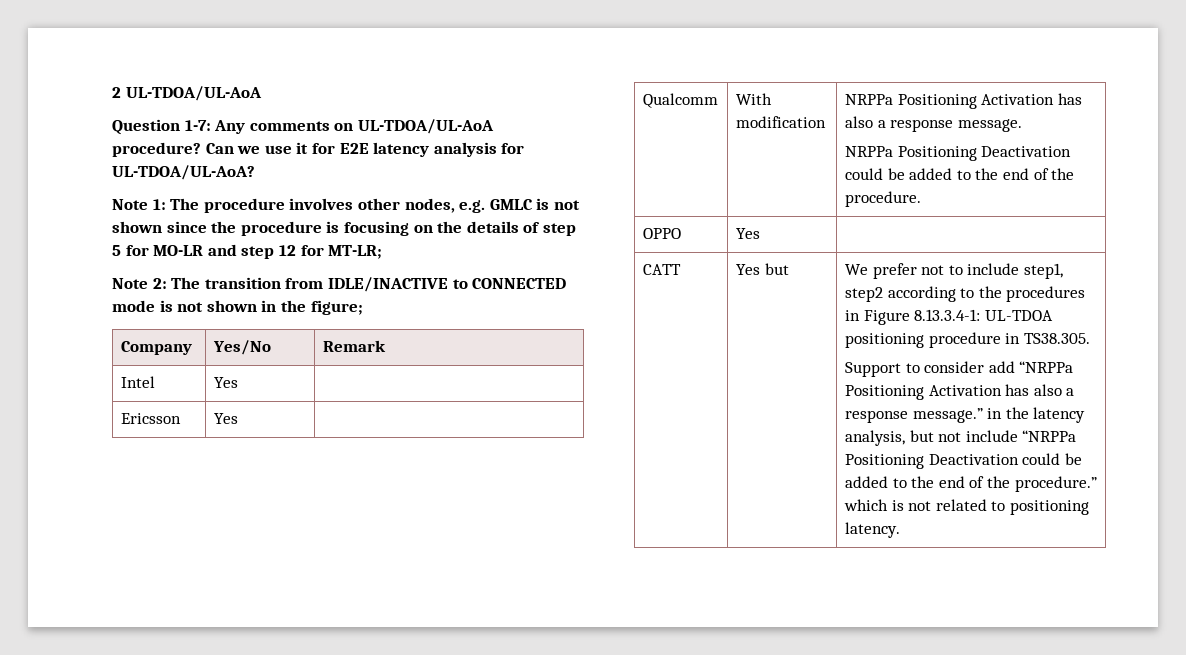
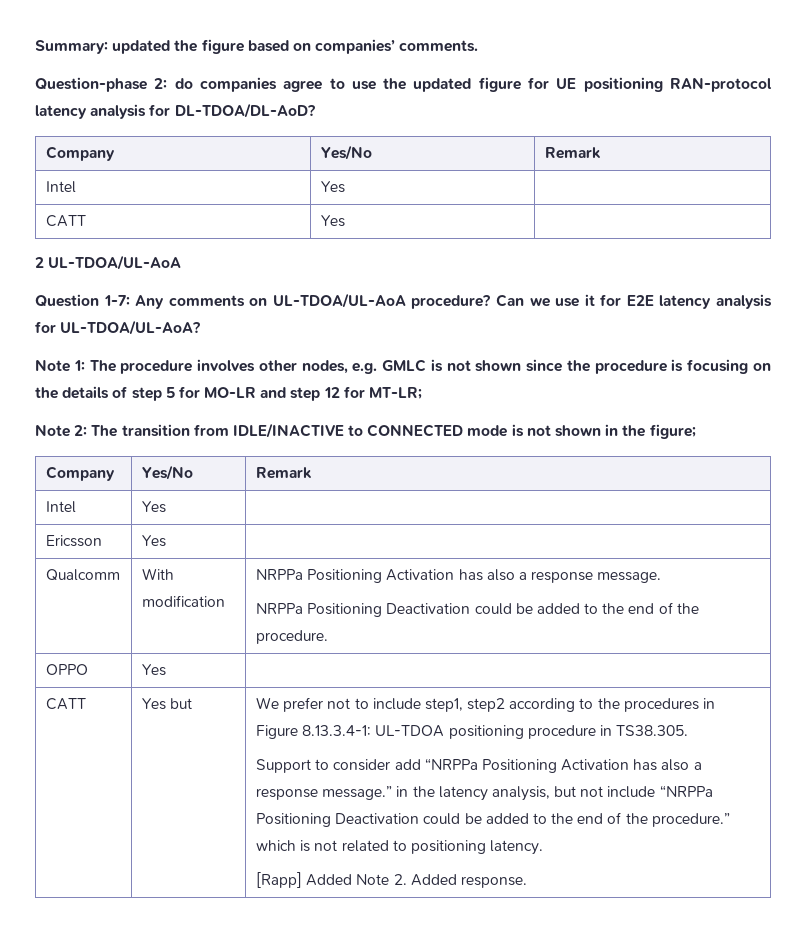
+ Summary: updated the figure based on companies’ comments.
+ Question-phase 2: do companies agree to use the updated figure for UE positioning RAN-protocol latency analysis for DL-TDOA/DL-AoD?
+ Company | Yes/No | Remark
+ Intel | Yes |
+ CATT | Yes |
+ [Rapp] Added Note 2. Added response.

